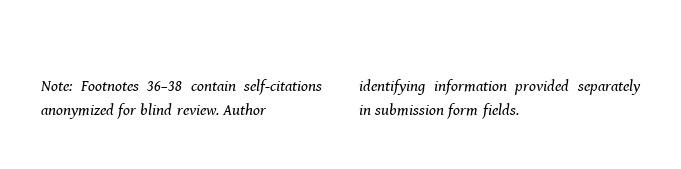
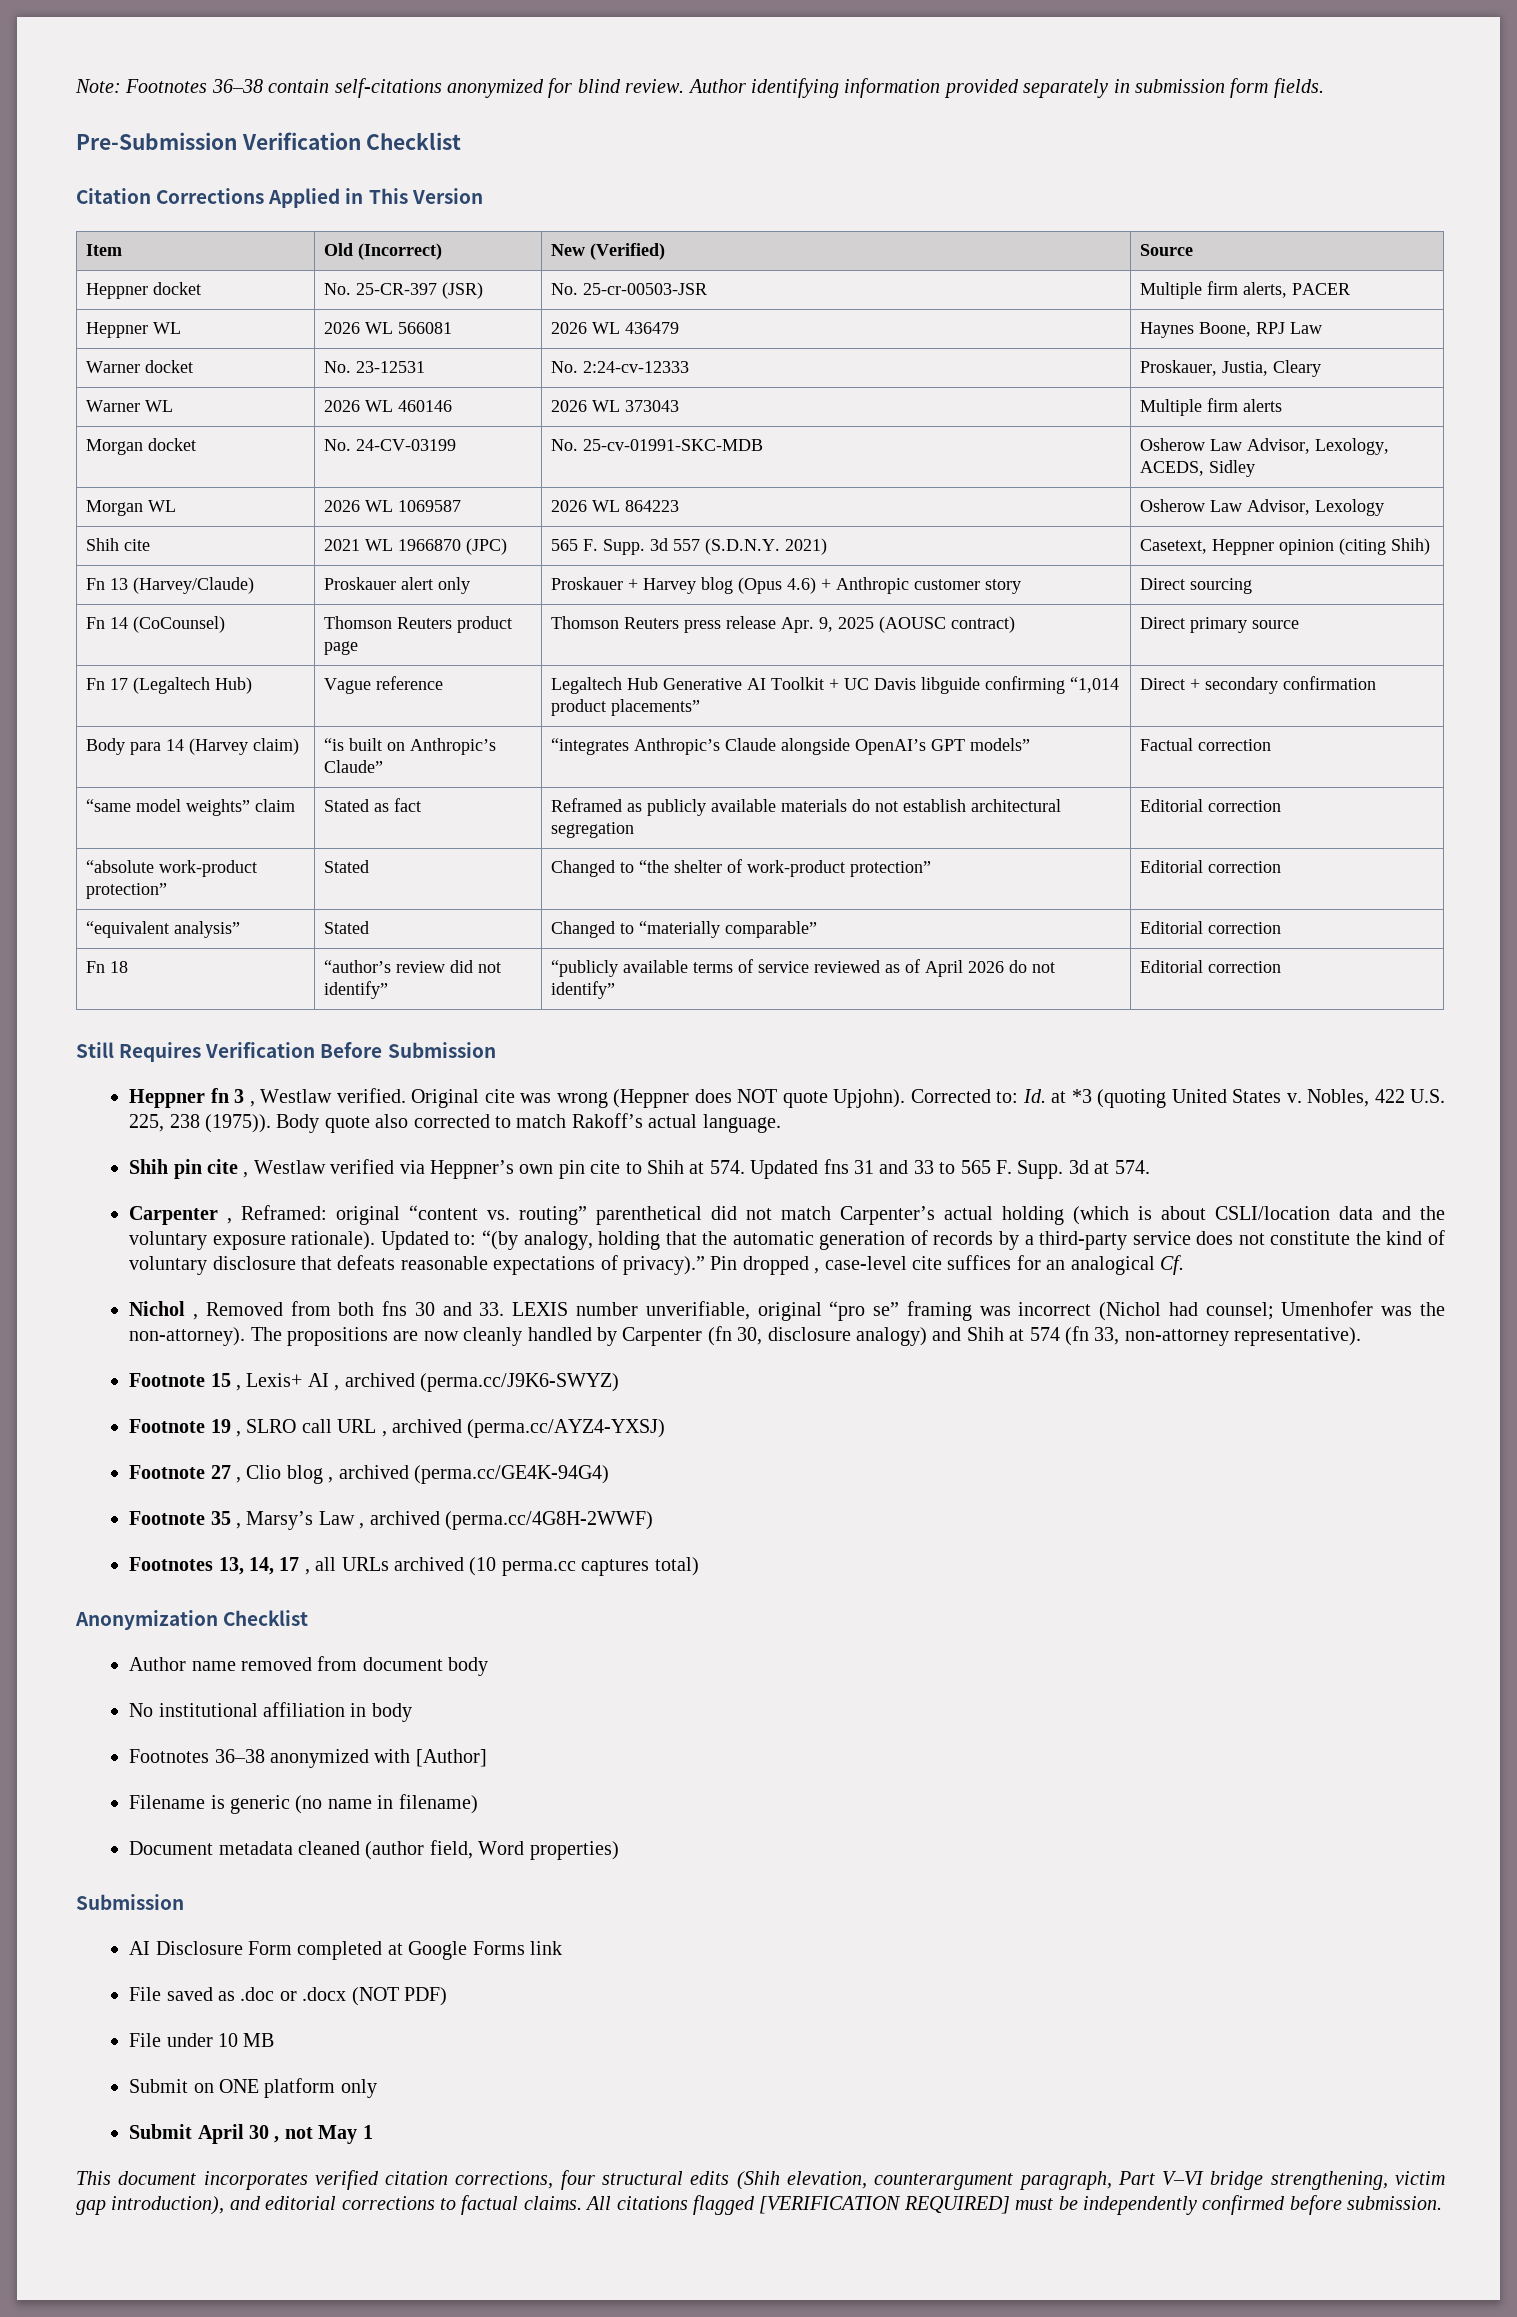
+ Pre-Submission Verification Checklist
+ Citation Corrections Applied in This Version
+ Item | Old (Incorrect) | New (Verified) | Source
+ Heppner docket | No. 25-CR-397 (JSR) | No. 25-cr-00503-JSR | Multiple firm alerts, PACER
+ Heppner WL | 2026 WL 566081 | 2026 WL 436479 | Haynes Boone, RPJ Law
+ Warner docket | No. 23-12531 | No. 2:24-cv-12333 | Proskauer, Justia, Cleary
+ Warner WL | 2026 WL 460146 | 2026 WL 373043 | Multiple firm alerts
+ Morgan docket | No. 24-CV-03199 | No. 25-cv-01991-SKC-MDB | Osherow Law Advisor, Lexology, ACEDS, Sidley
+ Morgan WL | 2026 WL 1069587 | 2026 WL 864223 | Osherow Law Advisor, Lexology
+ Shih cite | 2021 WL 1966870 (JPC) | 565 F. Supp. 3d 557 (S.D.N.Y. 2021) | Casetext, Heppner opinion (citing Shih)
+ Fn 13 (Harvey/Claude) | Proskauer alert only | Proskauer + Harvey blog (Opus 4.6) + Anthropic customer story | Direct sourcing
+ Fn 14 (CoCounsel) | Thomson Reuters product page | Thomson Reuters press release Apr. 9, 2025 (AOUSC contract) | Direct primary source
+ Fn 17 (Legaltech Hub) | Vague reference | Legaltech Hub Generative AI Toolkit + UC Davis libguide confirming “1,014 product placements” | Direct + secondary confirmation
+ Body para 14 (Harvey claim) | “is built on Anthropic’s Claude” | “integrates Anthropic’s Claude alongside OpenAI’s GPT models” | Factual correction
+ “same model weights” claim | Stated as fact | Reframed as publicly available materials do not establish architectural segregation | Editorial correction
+ “absolute work-product protection” | Stated | Changed to “the shelter of work-product protection” | Editorial correction
+ “equivalent analysis” | Stated | Changed to “materially comparable” | Editorial correction
+ Fn 18 | “author’s review did not identify” | “publicly available terms of service reviewed as of April 2026 do not identify” | Editorial correction
+ Still Requires Verification Before Submission
+ Heppner fn 3 , Westlaw verified. Original cite was wrong (Heppner does NOT quote Upjohn). Corrected to: Id. at *3 (quoting United States v. Nobles, 422 U.S. 225, 238 (1975)). Body quote also corrected to match Rakoff’s actual language.
+ Shih pin cite , Westlaw verified via Heppner’s own pin cite to Shih at 574. Updated fns 31 and 33 to 565 F. Supp. 3d at 574.
+ Carpenter , Reframed: original “content vs. routing” parenthetical did not match Carpenter’s actual holding (which is about CSLI/location data and the voluntary exposure rationale). Updated to: “(by analogy, holding that the automatic generation of records by a third-party service does not constitute the kind of voluntary disclosure that defeats reasonable expectations of privacy).” Pin dropped , case-level cite suffices for an analogical Cf.
+ Nichol , Removed from both fns 30 and 33. LEXIS number unverifiable, original “pro se” framing was incorrect (Nichol had counsel; Umenhofer was the non-attorney). The propositions are now cleanly handled by Carpenter (fn 30, disclosure analogy) and Shih at 574 (fn 33, non-attorney representative).
+ Footnote 15 , Lexis+ AI , archived (perma.cc/J9K6-SWYZ)
+ Footnote 19 , SLRO call URL , archived (perma.cc/AYZ4-YXSJ)
+ Footnote 27 , Clio blog , archived (perma.cc/GE4K-94G4)
+ Footnote 35 , Marsy’s Law , archived (perma.cc/4G8H-2WWF)
+ Footnotes 13, 14, 17 , all URLs archived (10 perma.cc captures total)
+ Anonymization Checklist
+ Author name removed from document body
+ No institutional affiliation in body
+ Footnotes 36–38 anonymized with [Author]
+ Filename is generic (no name in filename)
+ Document metadata cleaned (author field, Word properties)
+ Submission
+ AI Disclosure Form completed at Google Forms link
+ File saved as .doc or .docx (NOT PDF)
+ File under 10 MB
+ Submit on ONE platform only
+ Submit April 30 , not May 1
+ This document incorporates verified citation corrections, four structural edits (Shih elevation, counterargument paragraph, Part V–VI bridge strengthening, victim gap introduction), and editorial corrections to factual claims. All citations flagged [VERIFICATION REQUIRED] must be independently confirmed before submission.

